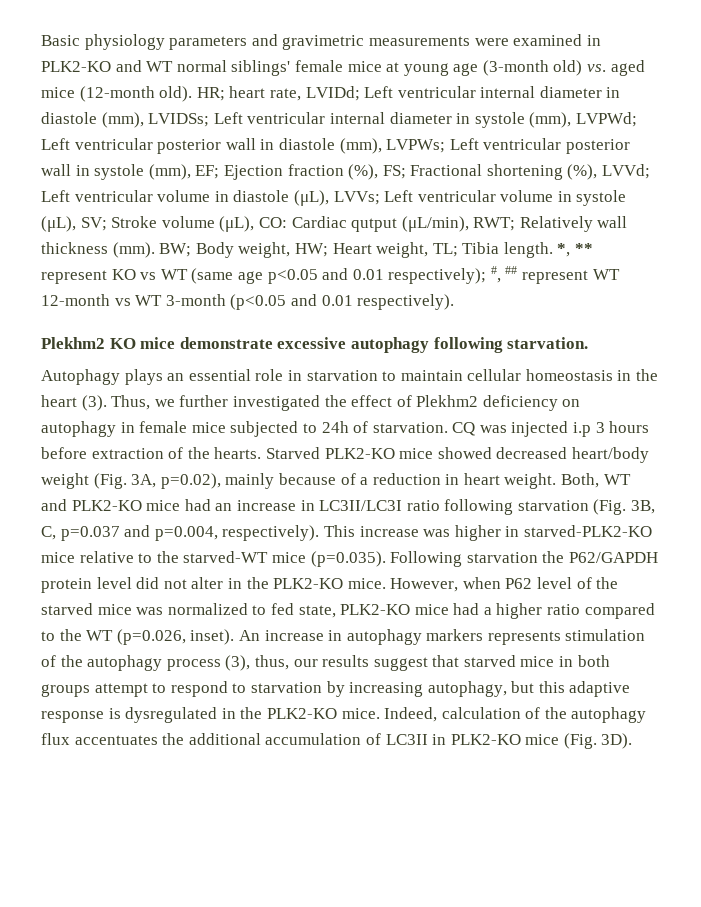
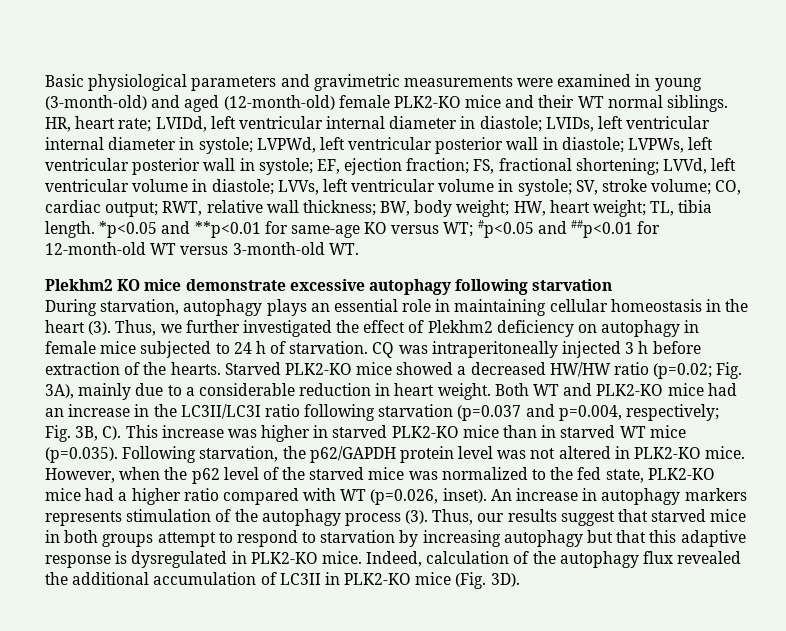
- Basic physiology parameters and gravimetric measurements were examined in PLK2-KO and WT normal siblings' female mice at young age (3-month old) vs. aged mice (12-month old). HR; heart rate, LVIDd; Left ventricular internal diameter in diastole (mm), LVIDSs; Left ventricular internal diameter in systole (mm), LVPWd; Left ventricular posterior wall in diastole (mm), LVPWs; Left ventricular posterior wall in systole (mm), EF; Ejection fraction (%), FS; Fractional shortening (%), LVVd; Left ventricular volume in diastole (μL), LVVs; Left ventricular volume in systole (μL), SV; Stroke volume (μL), CO: Cardiac qutput (μL/min), RWT; Relatively wall thickness (mm). BW; Body weight, HW; Heart weight, TL; Tibia length. *, ** represent KO vs WT (same age p<0.05 and 0.01 respectively); #, ## represent WT 12-month vs WT 3-month (p<0.05 and 0.01 respectively).
+ Basic physiological parameters and gravimetric measurements were examined in young (3-month-old) and aged (12-month-old) female PLK2-KO mice and their WT normal siblings. HR, heart rate; LVIDd, left ventricular internal diameter in diastole; LVIDs, left ventricular internal diameter in systole; LVPWd, left ventricular posterior wall in diastole; LVPWs, left ventricular posterior wall in systole; EF, ejection fraction; FS, fractional shortening; LVVd, left ventricular volume in diastole; LVVs, left ventricular volume in systole; SV, stroke volume; CO, cardiac output; RWT, relative wall thickness; BW, body weight; HW, heart weight; TL, tibia length. *p<0.05 and **p<0.01 for same-age KO versus WT; #p<0.05 and ##p<0.01 for 12-month-old WT versus 3-month-old WT.
- Plekhm2 KO mice demonstrate excessive autophagy following starvation.
- Autophagy plays an essential role in starvation to maintain cellular homeostasis in the heart (3).
+ Plekhm2 KO mice demonstrate excessive autophagy following starvation
+ During starvation, autophagy plays an essential role in maintaining cellular homeostasis in the heart (3).
- Thus, we further investigated the effect of Plekhm2 deficiency on autophagy in female mice subjected to 24h of starvation.
+ Thus, we further investigated the effect of Plekhm2 deficiency on autophagy in female mice subjected to 24 h of starvation.
- CQ was injected i.p 3 hours before extraction of the hearts.
+ CQ was intraperitoneally injected 3 h before extraction of the hearts.
- Starved PLK2-KO mice showed decreased heart/body weight (Fig. 3A, p=0.02), mainly because of a reduction in heart weight.
+ Starved PLK2-KO mice showed a decreased HW/HW ratio (p=0.02; Fig. 3A), mainly due to a considerable reduction in heart weight.
- Both, WT and PLK2-KO mice had an increase in LC3II/LC3I ratio following starvation (Fig. 3B, C, p=0.037 and p=0.004, respectively). This increase was higher in starved-PLK2-KO mice relative to the starved-WT mice (p=0.035). Following starvation the P62/GAPDH protein level did not alter in the PLK2-KO mice.
+ Both WT and PLK2-KO mice had an increase in the LC3II/LC3I ratio following starvation (p=0.037 and p=0.004, respectively; Fig. 3B, C). This increase was higher in starved PLK2-KO mice than in starved WT mice (p=0.035). Following starvation, the p62/GAPDH protein level was not altered in PLK2-KO mice.
- However, when P62 level of the starved mice was normalized to fed state, PLK2-KO mice had a higher ratio compared to the WT (p=0.026, inset).
+ However, when the p62 level of the starved mice was normalized to the fed state, PLK2-KO mice had a higher ratio compared with WT (p=0.026, inset).
- An increase in autophagy markers represents stimulation of the autophagy process (3), thus, our results suggest that starved mice in both groups attempt to respond to starvation by increasing autophagy, but this adaptive response is dysregulated in the PLK2-KO mice.
+ An increase in autophagy markers represents stimulation of the autophagy process (3). Thus, our results suggest that starved mice in both groups attempt to respond to starvation by increasing autophagy but that this adaptive response is dysregulated in PLK2-KO mice.
- Indeed, calculation of the autophagy flux accentuates the additional accumulation of LC3II in PLK2-KO mice (Fig. 3D).
+ Indeed, calculation of the autophagy flux revealed the additional accumulation of LC3II in PLK2-KO mice (Fig. 3D).

